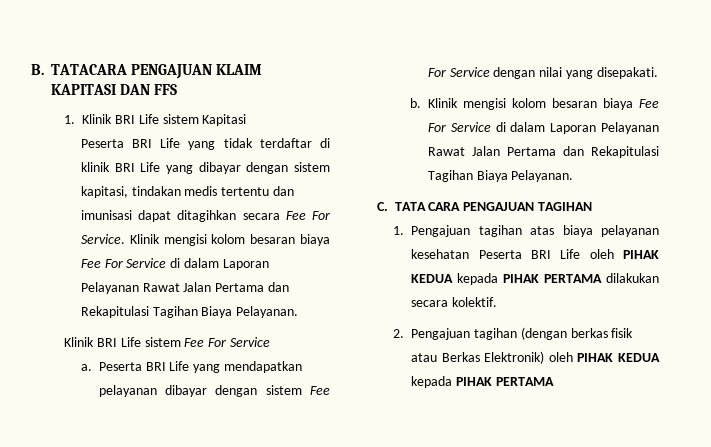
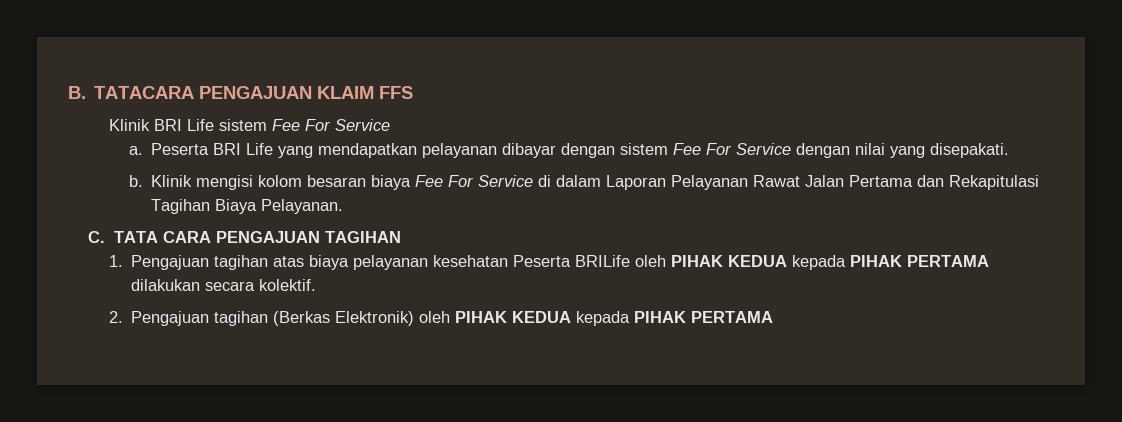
- B. TATACARA PENGAJUAN KLAIM KAPITASI DAN FFS
+ B. TATACARA PENGAJUAN KLAIM FFS
- 1. Klinik BRI Life sistem Kapitasi
- Peserta BRI Life yang tidak terdaftar di klinik BRI Life yang dibayar dengan sistem kapitasi, tindakan medis tertentu dan imunisasi dapat ditagihkan secara Fee For Service. Klinik mengisi kolom besaran biaya Fee For Service di dalam Laporan Pelayanan Rawat Jalan Pertama dan Rekapitulasi Tagihan Biaya Pelayanan.
- 1. Pengajuan tagihan atas biaya pelayanan kesehatan Peserta BRI Life oleh PIHAK KEDUA kepada PIHAK PERTAMA dilakukan secara kolektif.
+ 1. Pengajuan tagihan atas biaya pelayanan kesehatan Peserta BRILife oleh PIHAK KEDUA kepada PIHAK PERTAMA dilakukan secara kolektif.
- 2. Pengajuan tagihan (dengan berkas fisik atau Berkas Elektronik) oleh PIHAK KEDUA kepada PIHAK PERTAMA
+ 2. Pengajuan tagihan (Berkas Elektronik) oleh PIHAK KEDUA kepada PIHAK PERTAMA

